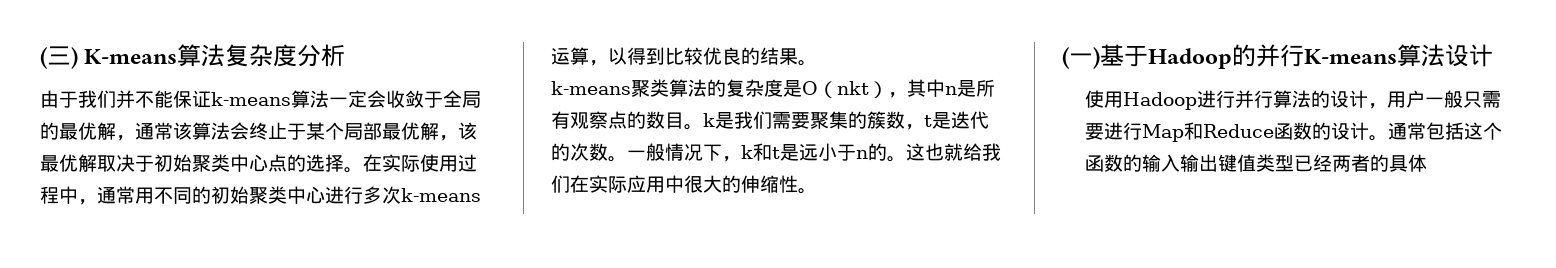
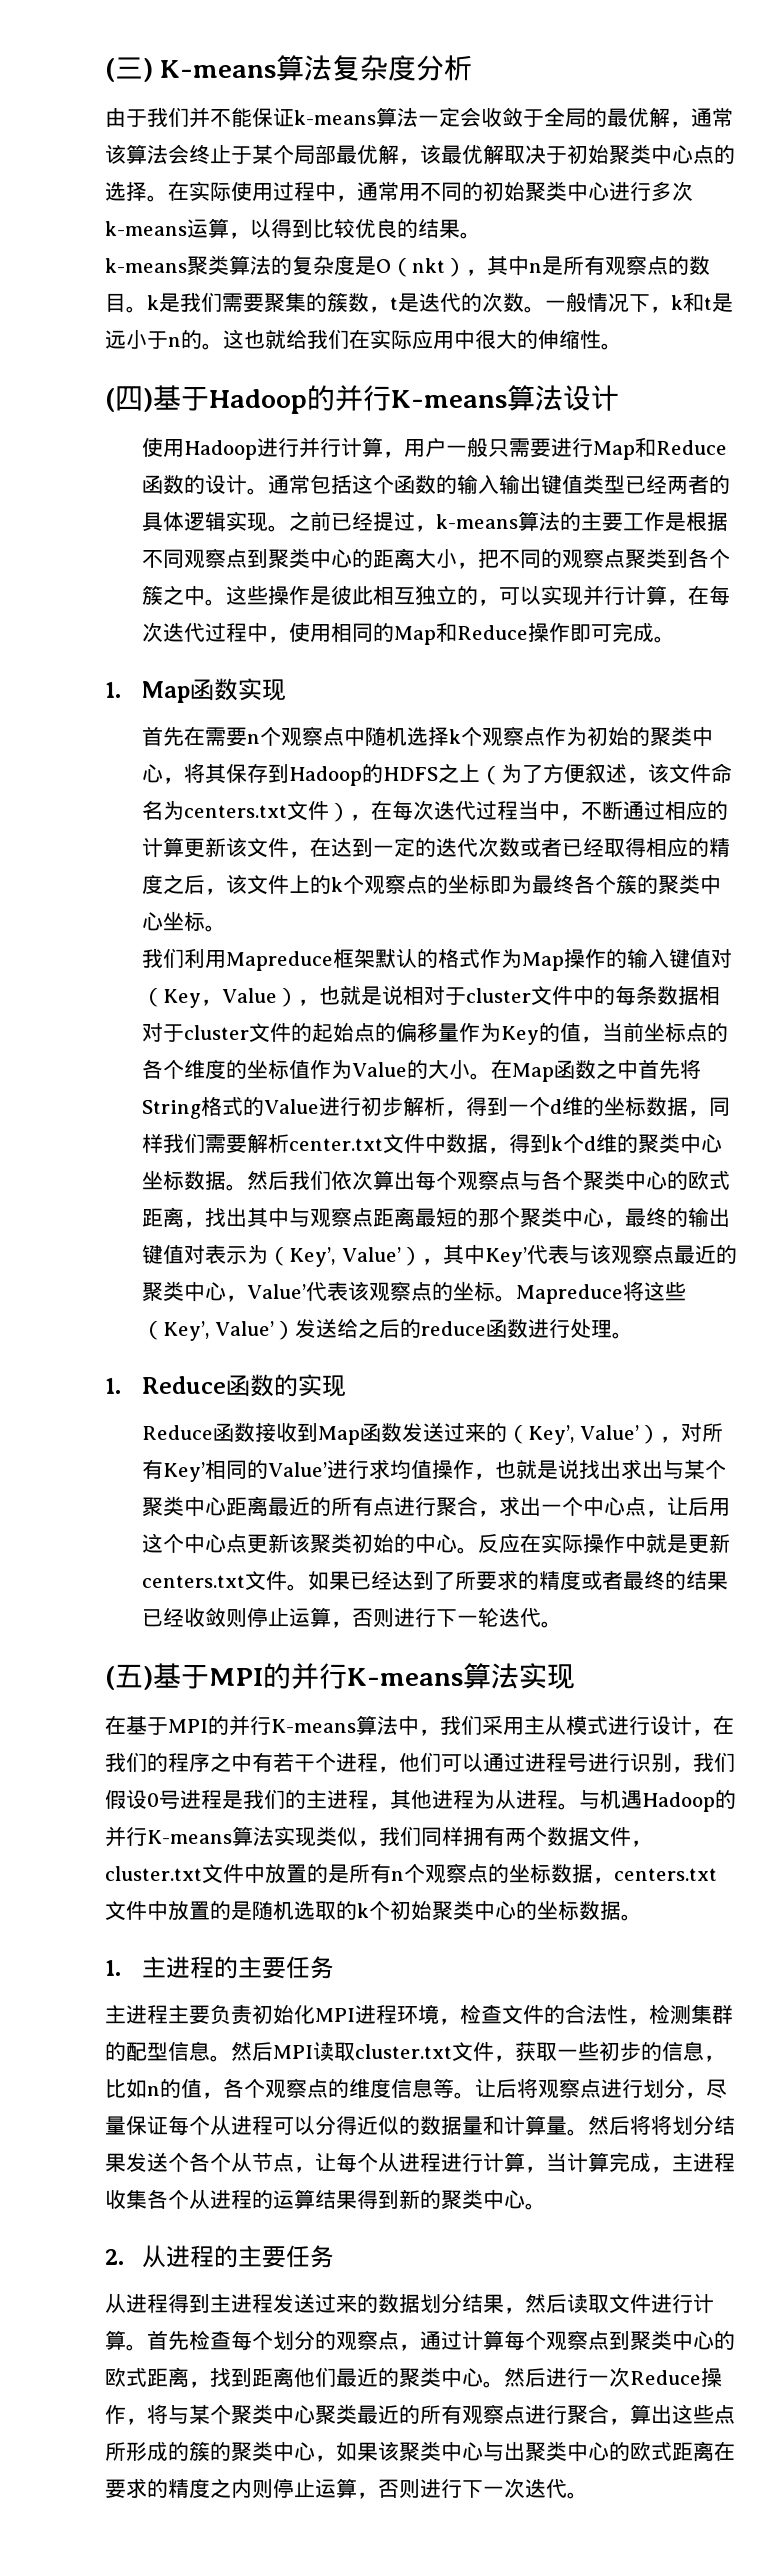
- (一)基于Hadoop的并行K-means算法设计
+ (四)基于Hadoop的并行K-means算法设计
- 使用Hadoop进行并行算法的设计，用户一般只需要进行Map和Reduce函数的设计。
+ 使用Hadoop进行并行计算，用户一般只需要进行Map和Reduce函数的设计。
- 通常包括这个函数的输入输出键值类型已经两者的具体
+ 通常包括这个函数的输入输出键值类型已经两者的具体逻辑实现。之前已经提过，k-means算法的主要工作是根据不同观察点到聚类中心的距离大小，把不同的观察点聚类到各个簇之中。这些操作是彼此相互独立的，可以实现并行计算，在每次迭代过程中，使用相同的Map和Reduce操作即可完成。
+ 1. Map函数实现
+ 首先在需要n个观察点中随机选择k个观察点作为初始的聚类中心，将其保存到Hadoop的HDFS之上（为了方便叙述，该文件命名为centers.txt文件），在每次迭代过程当中，不断通过相应的计算更新该文件，在达到一定的迭代次数或者已经取得相应的精度之后，该文件上的k个观察点的坐标即为最终各个簇的聚类中心坐标。
+ 我们利用Mapreduce框架默认的格式作为Map操作的输入键值对（Key，Value），也就是说相对于cluster文件中的每条数据相对于cluster文件的起始点的偏移量作为Key的值，当前坐标点的各个维度的坐标值作为Value的大小。在Map函数之中首先将String格式的Value进行初步解析，得到一个d维的坐标数据，同样我们需要解析center.txt文件中数据，得到k个d维的聚类中心坐标数据。然后我们依次算出每个观察点与各个聚类中心的欧式距离，找出其中与观察点距离最短的那个聚类中心，最终的输出键值对表示为（Key’, Value’），其中Key’代表与该观察点最近的聚类中心，Value’代表该观察点的坐标。Mapreduce将这些（Key’, Value’）发送给之后的reduce函数进行处理。
+ 1. Reduce函数的实现
+ Reduce函数接收到Map函数发送过来的（Key’, Value’），对所有Key’相同的Value’进行求均值操作，也就是说找出求出与某个聚类中心距离最近的所有点进行聚合，求出一个中心点，让后用这个中心点更新该聚类初始的中心。反应在实际操作中就是更新centers.txt文件。如果已经达到了所要求的精度或者最终的结果已经收敛则停止运算，否则进行下一轮迭代。
+ (五)基于MPI的并行K-means算法实现
+ 在基于MPI的并行K-means算法中，我们采用主从模式进行设计，在我们的程序之中有若干个进程，他们可以通过进程号进行识别，我们假设0号进程是我们的主进程，其他进程为从进程。与机遇Hadoop的并行K-means算法实现类似，我们同样拥有两个数据文件，cluster.txt文件中放置的是所有n个观察点的坐标数据，centers.txt文件中放置的是随机选取的k个初始聚类中心的坐标数据。
+ 1.主进程的主要任务
+ 主进程主要负责初始化MPI进程环境，检查文件的合法性，检测集群的配型信息。然后MPI读取cluster.txt文件，获取一些初步的信息，比如n的值，各个观察点的维度信息等。让后将观察点进行划分，尽量保证每个从进程可以分得近似的数据量和计算量。然后将将划分结果发送个各个从节点，让每个从进程进行计算，当计算完成，主进程收集各个从进程的运算结果得到新的聚类中心。
+ 2.从进程的主要任务
+ 从进程得到主进程发送过来的数据划分结果，然后读取文件进行计算。首先检查每个划分的观察点，通过计算每个观察点到聚类中心的欧式距离，找到距离他们最近的聚类中心。然后进行一次Reduce操作，将与某个聚类中心聚类最近的所有观察点进行聚合，算出这些点所形成的簇的聚类中心，如果该聚类中心与出聚类中心的欧式距离在要求的精度之内则停止运算，否则进行下一次迭代。

